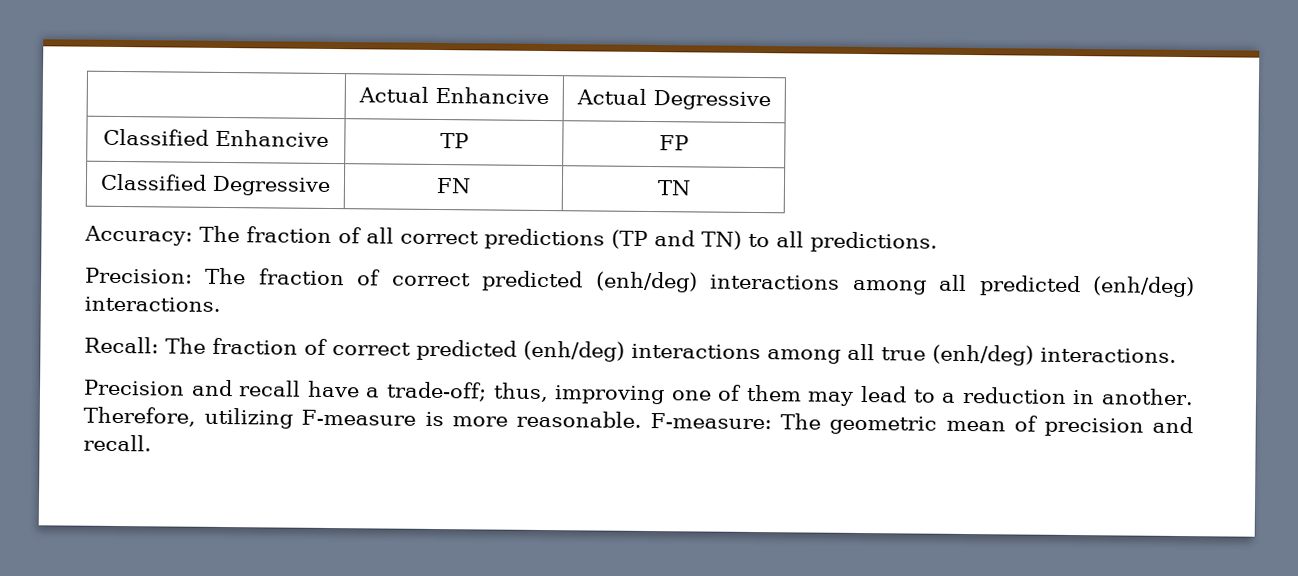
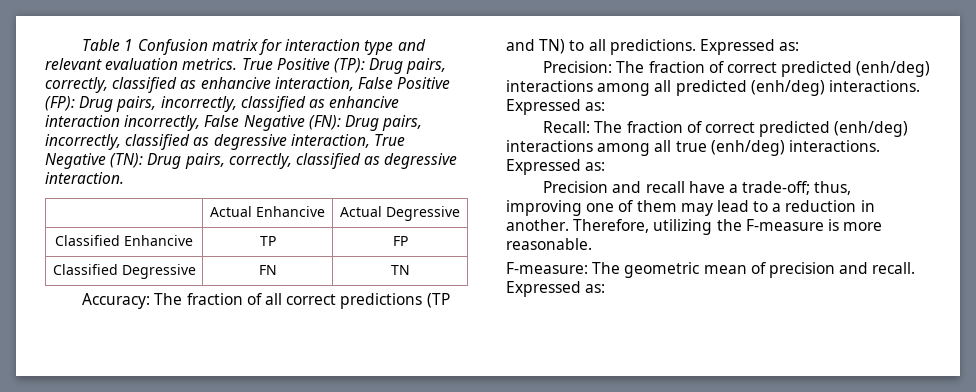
+ Table 1 Confusion matrix for interaction type and relevant evaluation metrics. True Positive (TP): Drug pairs, correctly, classified as enhancive interaction, False Positive (FP): Drug pairs, incorrectly, classified as enhancive interaction incorrectly, False Negative (FN): Drug pairs, incorrectly, classified as degressive interaction, True Negative (TN): Drug pairs, correctly, classified as degressive interaction.
- Accuracy: The fraction of all correct predictions (TP and TN) to all predictions.
+ Accuracy: The fraction of all correct predictions (TP and TN) to all predictions. Expressed as:
- Precision: The fraction of correct predicted (enh/deg) interactions among all predicted (enh/deg) interactions.
+ Precision: The fraction of correct predicted (enh/deg) interactions among all predicted (enh/deg) interactions. Expressed as:
- Recall: The fraction of correct predicted (enh/deg) interactions among all true (enh/deg) interactions.
+ Recall: The fraction of correct predicted (enh/deg) interactions among all true (enh/deg) interactions. Expressed as:
- Therefore, utilizing F-measure is more reasonable. F-measure: The geometric mean of precision and recall.
+ Therefore, utilizing the F-measure is more reasonable.
+ F-measure: The geometric mean of precision and recall. Expressed as:

